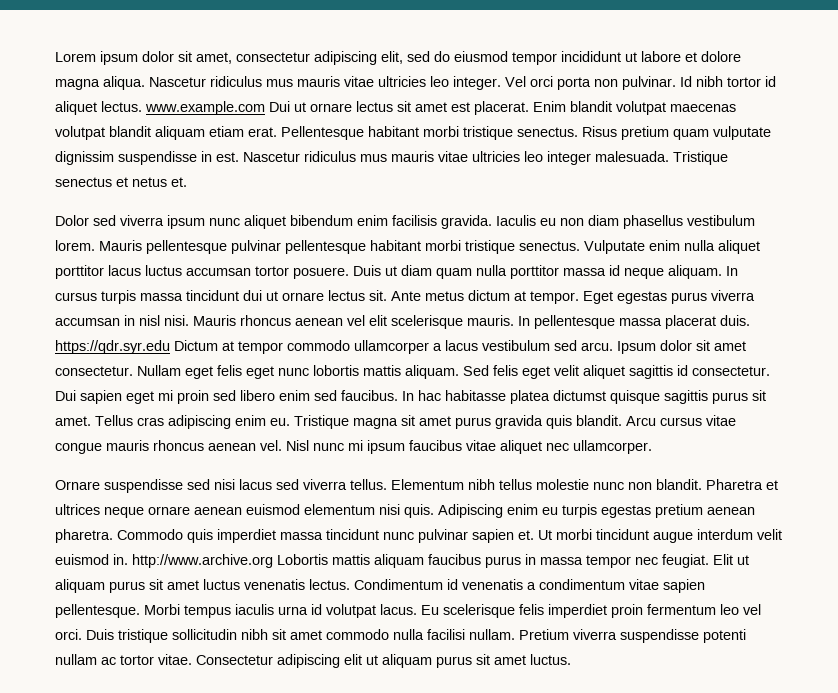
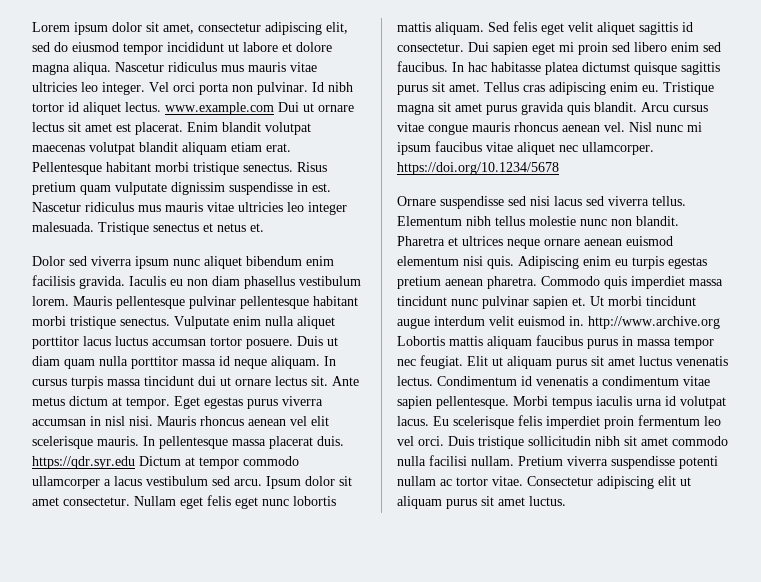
- Nisl nunc mi ipsum faucibus vitae aliquet nec ullamcorper.
+ Nisl nunc mi ipsum faucibus vitae aliquet nec ullamcorper. https://doi.org/10.1234/5678

